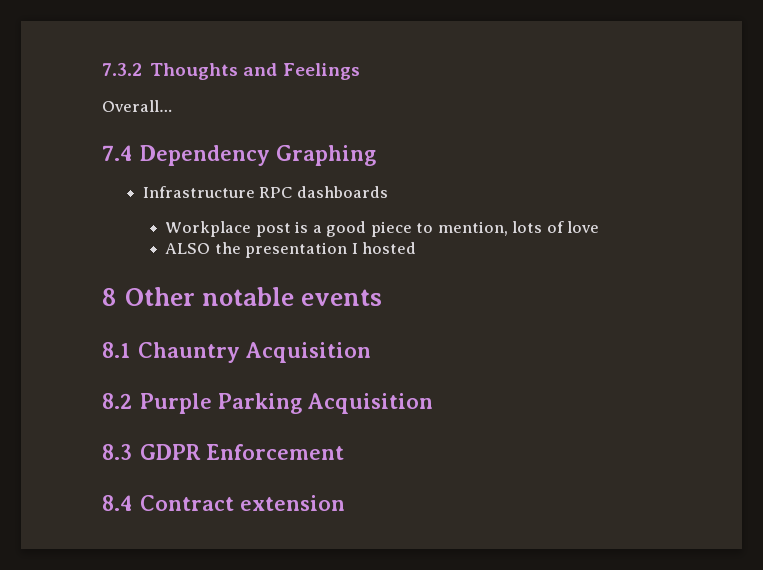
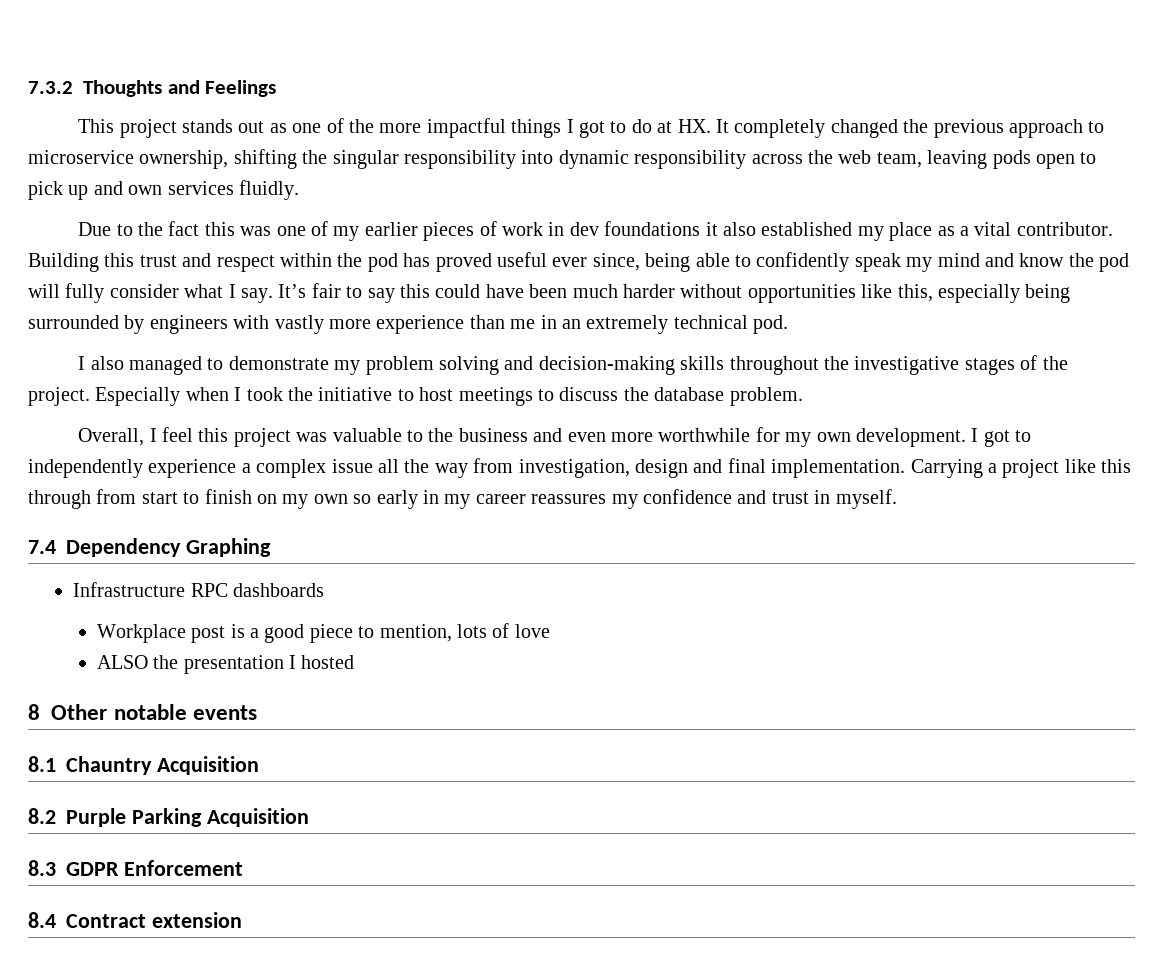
- Overall…
+ This project stands out as one of the more impactful things I got to do at HX. It completely changed the previous approach to microservice ownership, shifting the singular responsibility into dynamic responsibility across the web team, leaving pods open to pick up and own services fluidly.
+ Due to the fact this was one of my earlier pieces of work in dev foundations it also established my place as a vital contributor. Building this trust and respect within the pod has proved useful ever since, being able to confidently speak my mind and know the pod will fully consider what I say. It’s fair to say this could have been much harder without opportunities like this, especially being surrounded by engineers with vastly more experience than me in an extremely technical pod.
+ I also managed to demonstrate my problem solving and decision-making skills throughout the investigative stages of the project. Especially when I took the initiative to host meetings to discuss the database problem.
+ Overall, I feel this project was valuable to the business and even more worthwhile for my own development. I got to independently experience a complex issue all the way from investigation, design and final implementation. Carrying a project like this through from start to finish on my own so early in my career reassures my confidence and trust in myself.

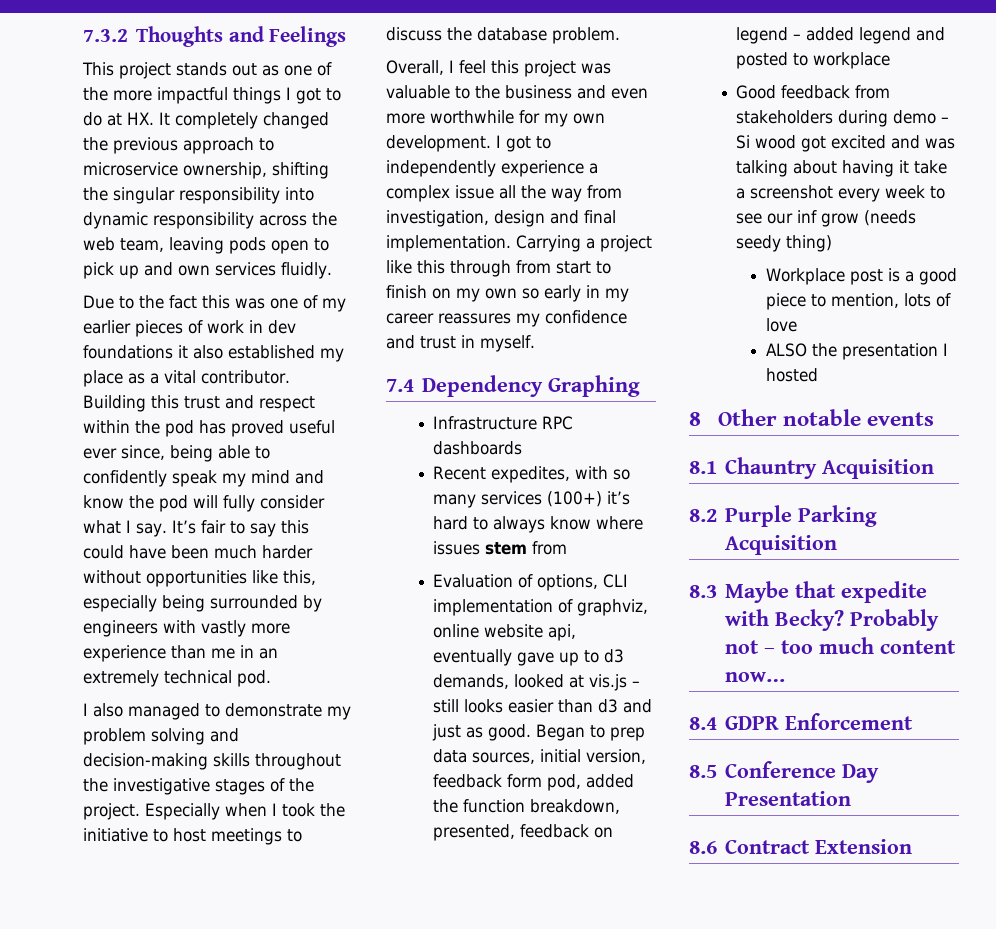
+ Recent expedites, with so many services (100+) it’s hard to always know where issues stem from
+ Evaluation of options, CLI implementation of graphviz, online website api, eventually gave up to d3 demands, looked at vis.js – still looks easier than d3 and just as good. Began to prep data sources, initial version, feedback form pod, added the function breakdown, presented, feedback on legend – added legend and posted to workplace
+ Good feedback from stakeholders during demo – Si wood got excited and was talking about having it take a screenshot every week to see our inf grow (needs seedy thing)
- 8.3 GDPR Enforcement
- 8.4 Contract extension
+ 8.3 Maybe that expedite with Becky? Probably not – too much content now…
+ 8.4 GDPR Enforcement
+ 8.5 Conference Day Presentation
+ 8.6 Contract Extension

